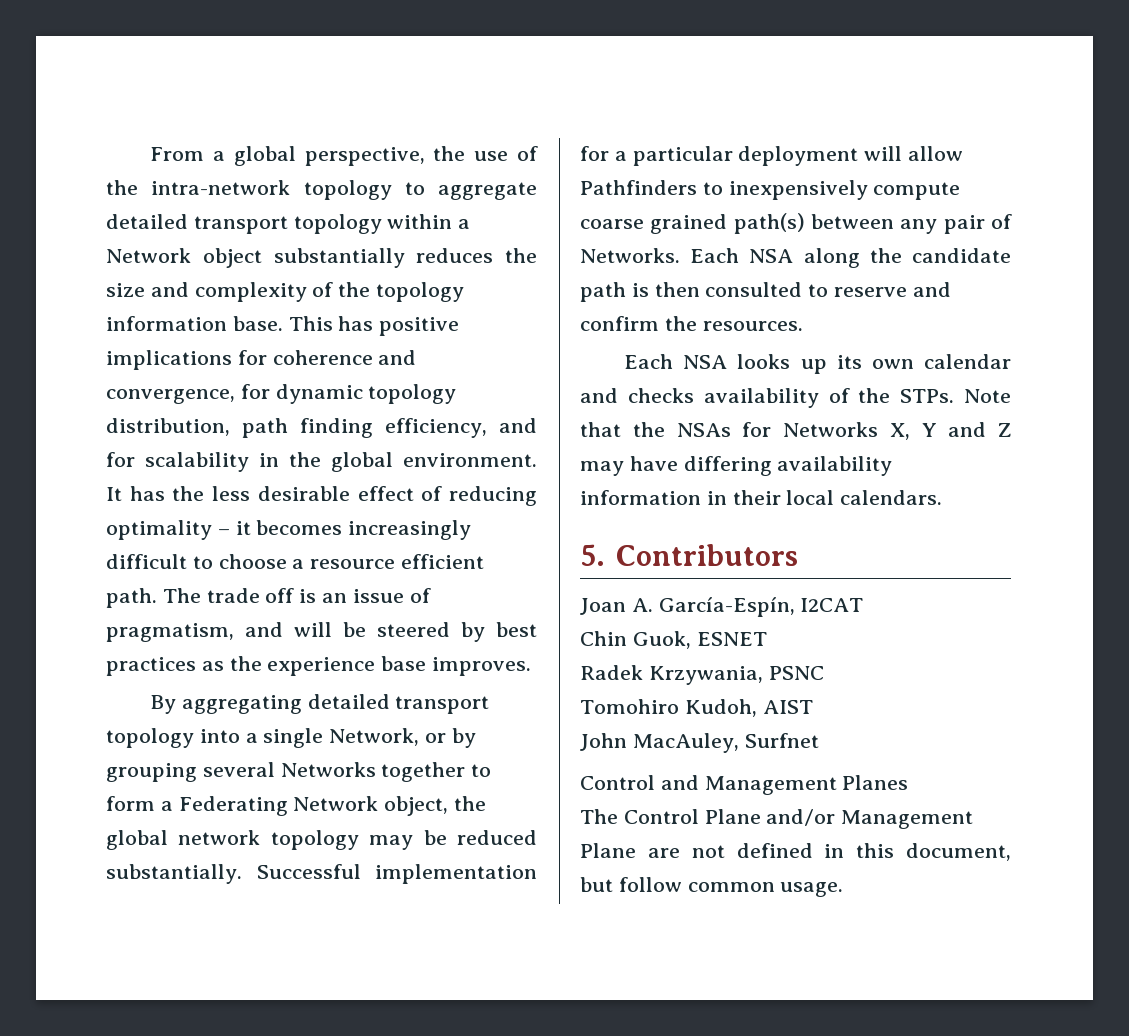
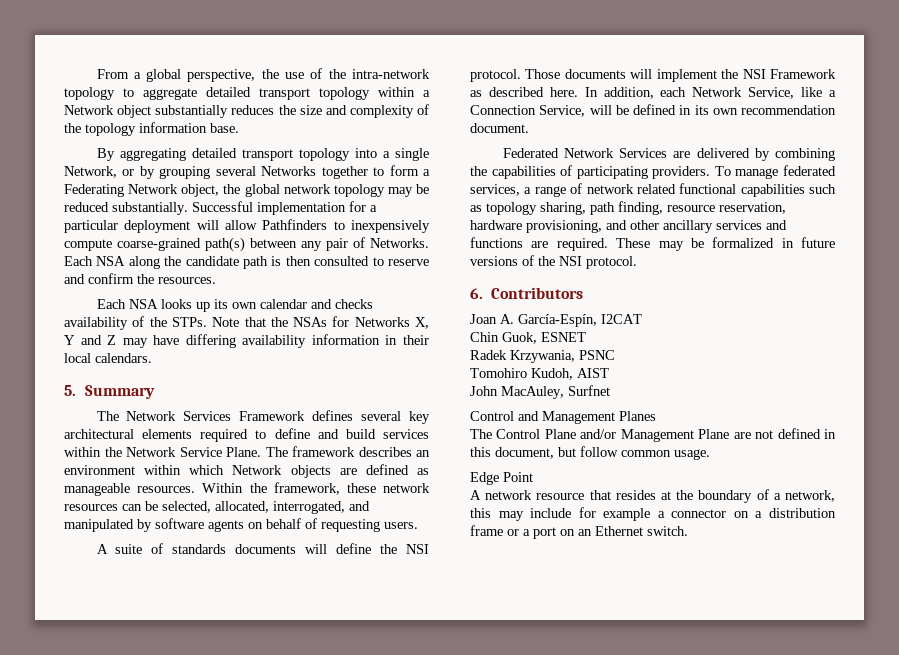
- This has positive implications for coherence and convergence, for dynamic topology distribution, path finding efficiency, and for scalability in the global environment. It has the less desirable effect of reducing optimality – it becomes increasingly difficult to choose a resource efficient path. The trade off is an issue of pragmatism, and will be steered by best practices as the experience base improves.
- Successful implementation for a particular deployment will allow Pathfinders to inexpensively compute coarse grained path(s) between any pair of Networks.
+ Successful implementation for a particular deployment will allow Pathfinders to inexpensively compute coarse-grained path(s) between any pair of Networks.
- 5. Contributors
+ 5. Summary
+ The Network Services Framework defines several key architectural elements required to define and build services within the Network Service Plane. The framework describes an environment within which Network objects are defined as manageable resources. Within the framework, these network resources can be selected, allocated, interrogated, and manipulated by software agents on behalf of requesting users.
+ A suite of standards documents will define the NSI protocol. Those documents will implement the NSI Framework as described here. In addition, each Network Service, like a Connection Service, will be defined in its own recommendation document.
+ Federated Network Services are delivered by combining the capabilities of participating providers. To manage federated services, a range of network related functional capabilities such as topology sharing, path finding, resource reservation, hardware provisioning, and other ancillary services and functions are required. These may be formalized in future versions of the NSI protocol.
+ 6. Contributors
+ Edge Point
+ A network resource that resides at the boundary of a network, this may include for example a connector on a distribution frame or a port on an Ethernet switch.

